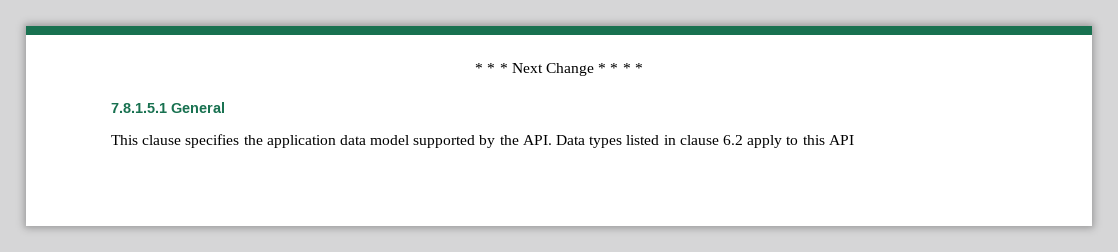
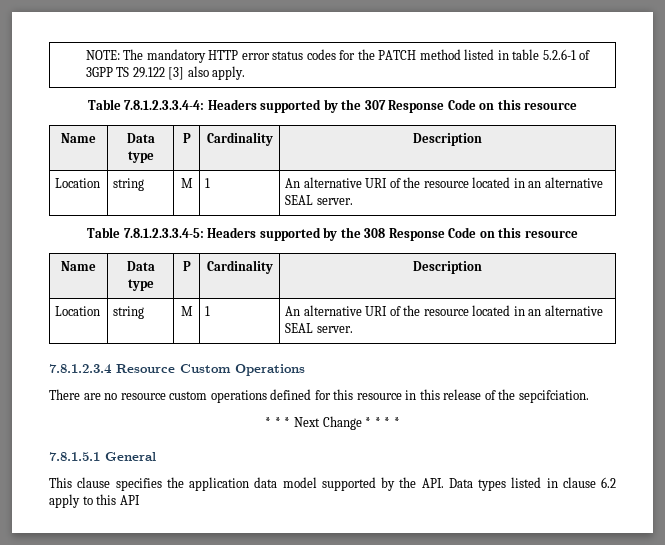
+ NOTE: The mandatory HTTP error status codes for the PATCH method listed in table 5.2.6-1 of 3GPP TS 29.122 [3] also apply.
+ Table 7.8.1.2.3.3.4-4: Headers supported by the 307 Response Code on this resource
+ Name | Data type | P | Cardinality | Description
+ Location | string | M | 1 | An alternative URI of the resource located in an alternative SEAL server.
+ Table 7.8.1.2.3.3.4-5: Headers supported by the 308 Response Code on this resource
+ Name | Data type | P | Cardinality | Description
+ Location | string | M | 1 | An alternative URI of the resource located in an alternative SEAL server.
+ 7.8.1.2.3.4 Resource Custom Operations
+ There are no resource custom operations defined for this resource in this release of the sepcifciation.

